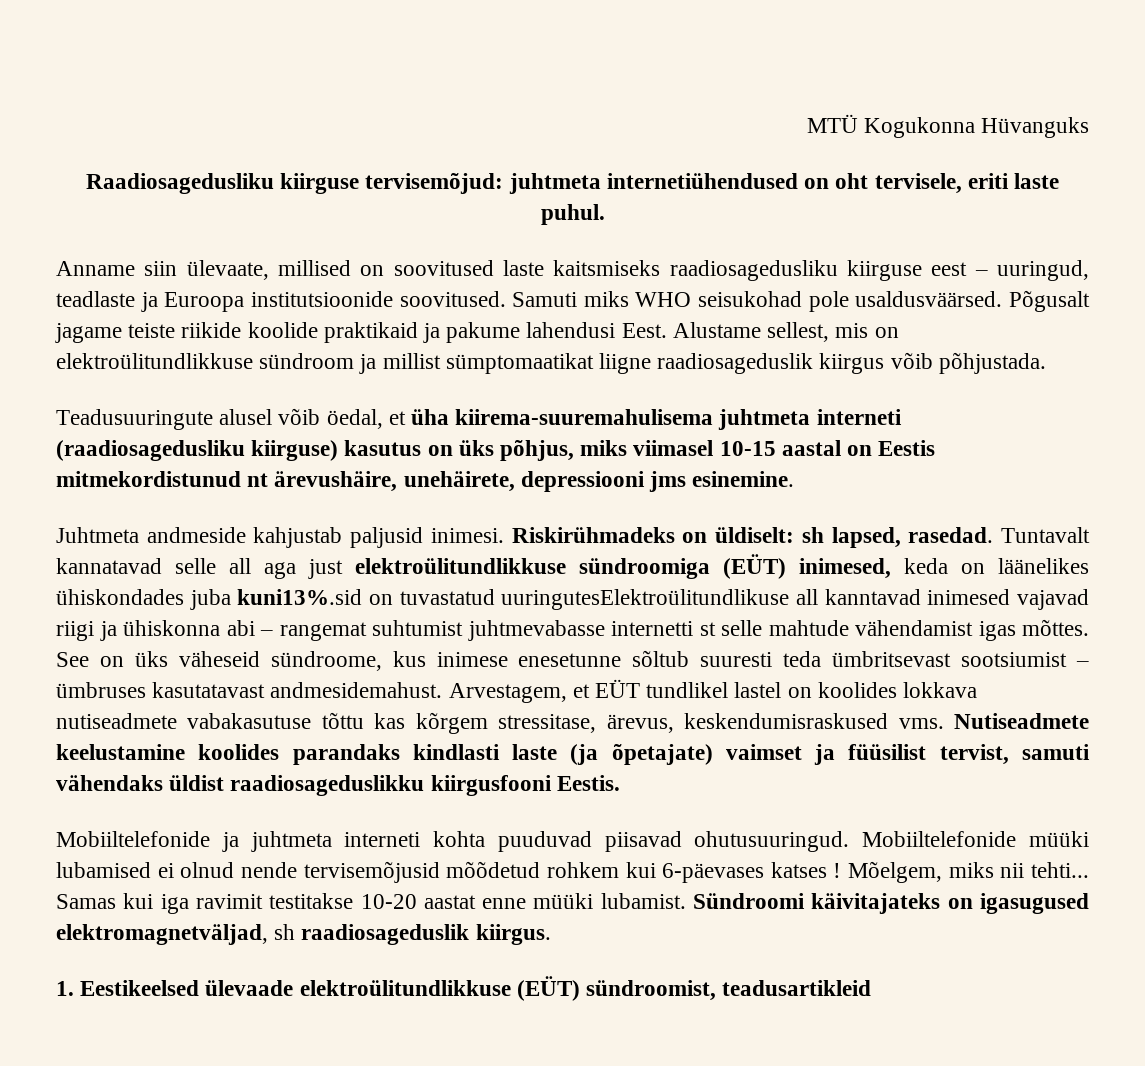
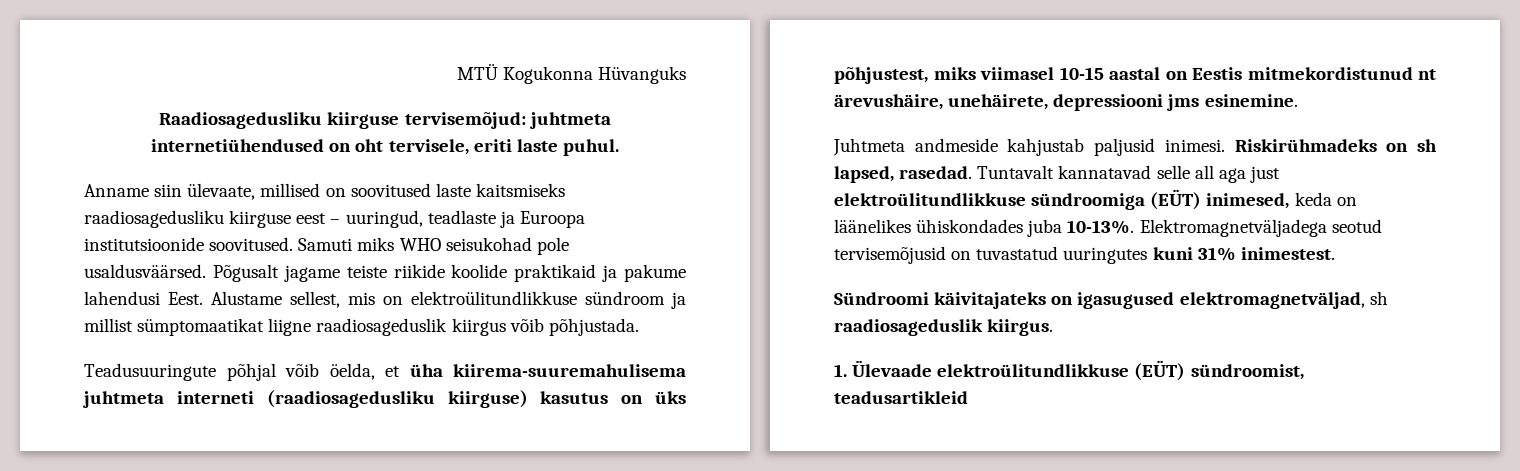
- Teadusuuringute alusel võib öedal, et üha kiirema-suuremahulisema juhtmeta interneti (raadiosagedusliku kiirguse) kasutus on üks põhjus, miks viimasel 10-15 aastal on Eestis mitmekordistunud nt ärevushäire, unehäirete, depressiooni jms esinemine.
+ Teadusuuringute põhjal võib öelda, et üha kiirema-suuremahulisema juhtmeta interneti (raadiosagedusliku kiirguse) kasutus on üks põhjustest, miks viimasel 10-15 aastal on Eestis mitmekordistunud nt ärevushäire, unehäirete, depressiooni jms esinemine.
- Riskirühmadeks on üldiselt: sh lapsed, rasedad.
+ Riskirühmadeks on sh lapsed, rasedad.
- Tuntavalt kannatavad selle all aga just elektroülitundlikkuse sündroomiga (EÜT) inimesed, keda on läänelikes ühiskondades juba kuni13%.sid on tuvastatud uuringutesElektroülitundlikuse all kanntavad inimesed vajavad riigi ja ühiskonna abi – rangemat suhtumist juhtmevabasse internetti st selle mahtude vähendamist igas mõttes. See on üks väheseid sündroome, kus inimese enesetunne sõltub suuresti teda ümbritsevast sootsiumist – ümbruses kasutatavast andmesidemahust. Arvestagem, et EÜT tundlikel lastel on koolides lokkava nutiseadmete vabakasutuse tõttu kas kõrgem stressitase, ärevus, keskendumisraskused vms. Nutiseadmete keelustamine koolides parandaks kindlasti laste (ja õpetajate) vaimset ja füüsilist tervist, samuti vähendaks üldist raadiosageduslikku kiirgusfooni Eestis.
- Mobiiltelefonide ja juhtmeta interneti kohta puuduvad piisavad ohutusuuringud. Mobiiltelefonide müüki lubamised ei olnud nende tervisemõjusid mõõdetud rohkem kui 6-päevases katses ! Mõelgem, miks nii tehti... Samas kui iga ravimit testitakse 10-20 aastat enne müüki lubamist. Sündroomi käivitajateks on igasugused elektromagnetväljad, sh raadiosageduslik kiirgus.
+ Tuntavalt kannatavad selle all aga just elektroülitundlikkuse sündroomiga (EÜT) inimesed, keda on läänelikes ühiskondades juba 10-13%. Elektromagnetväljadega seotud tervisemõjusid on tuvastatud uuringutes kuni 31% inimestest.
+ Sündroomi käivitajateks on igasugused elektromagnetväljad, sh raadiosageduslik kiirgus.
- 1. Eestikeelsed ülevaade elektroülitundlikkuse (EÜT) sündroomist, teadusartikleid
+ 1. Ülevaade elektroülitundlikkuse (EÜT) sündroomist, teadusartikleid

